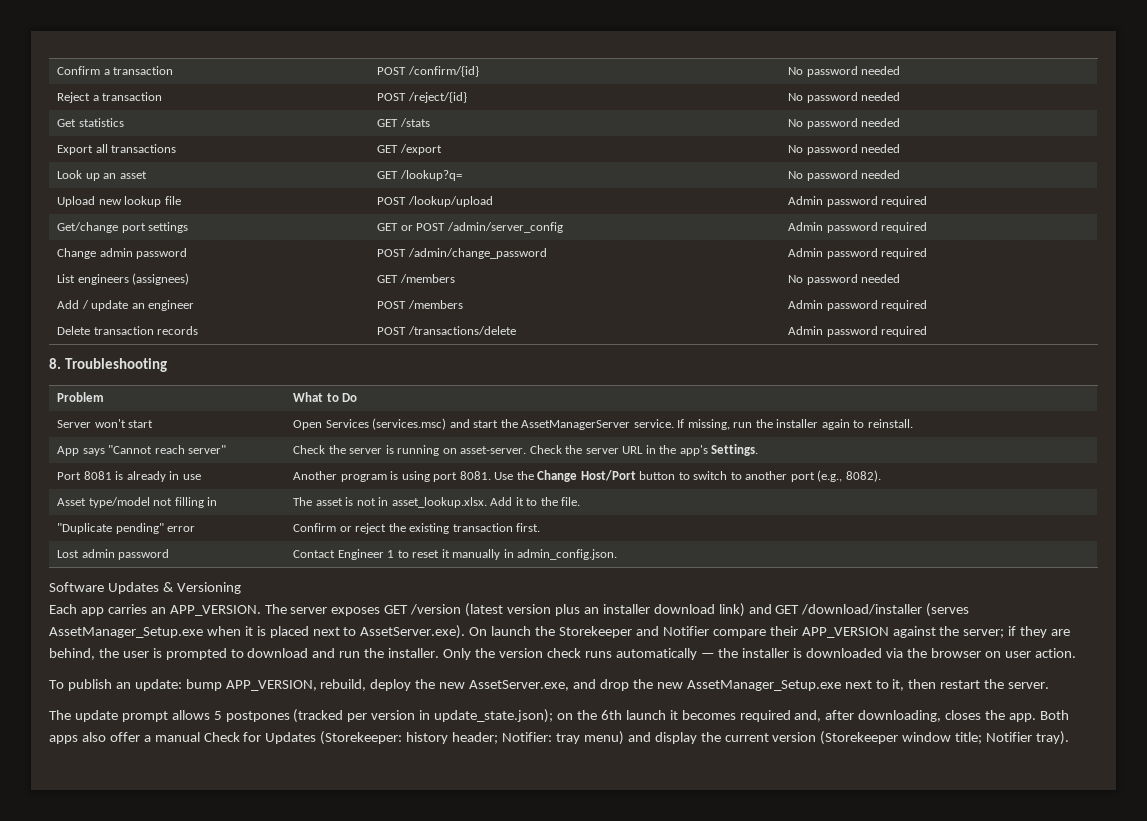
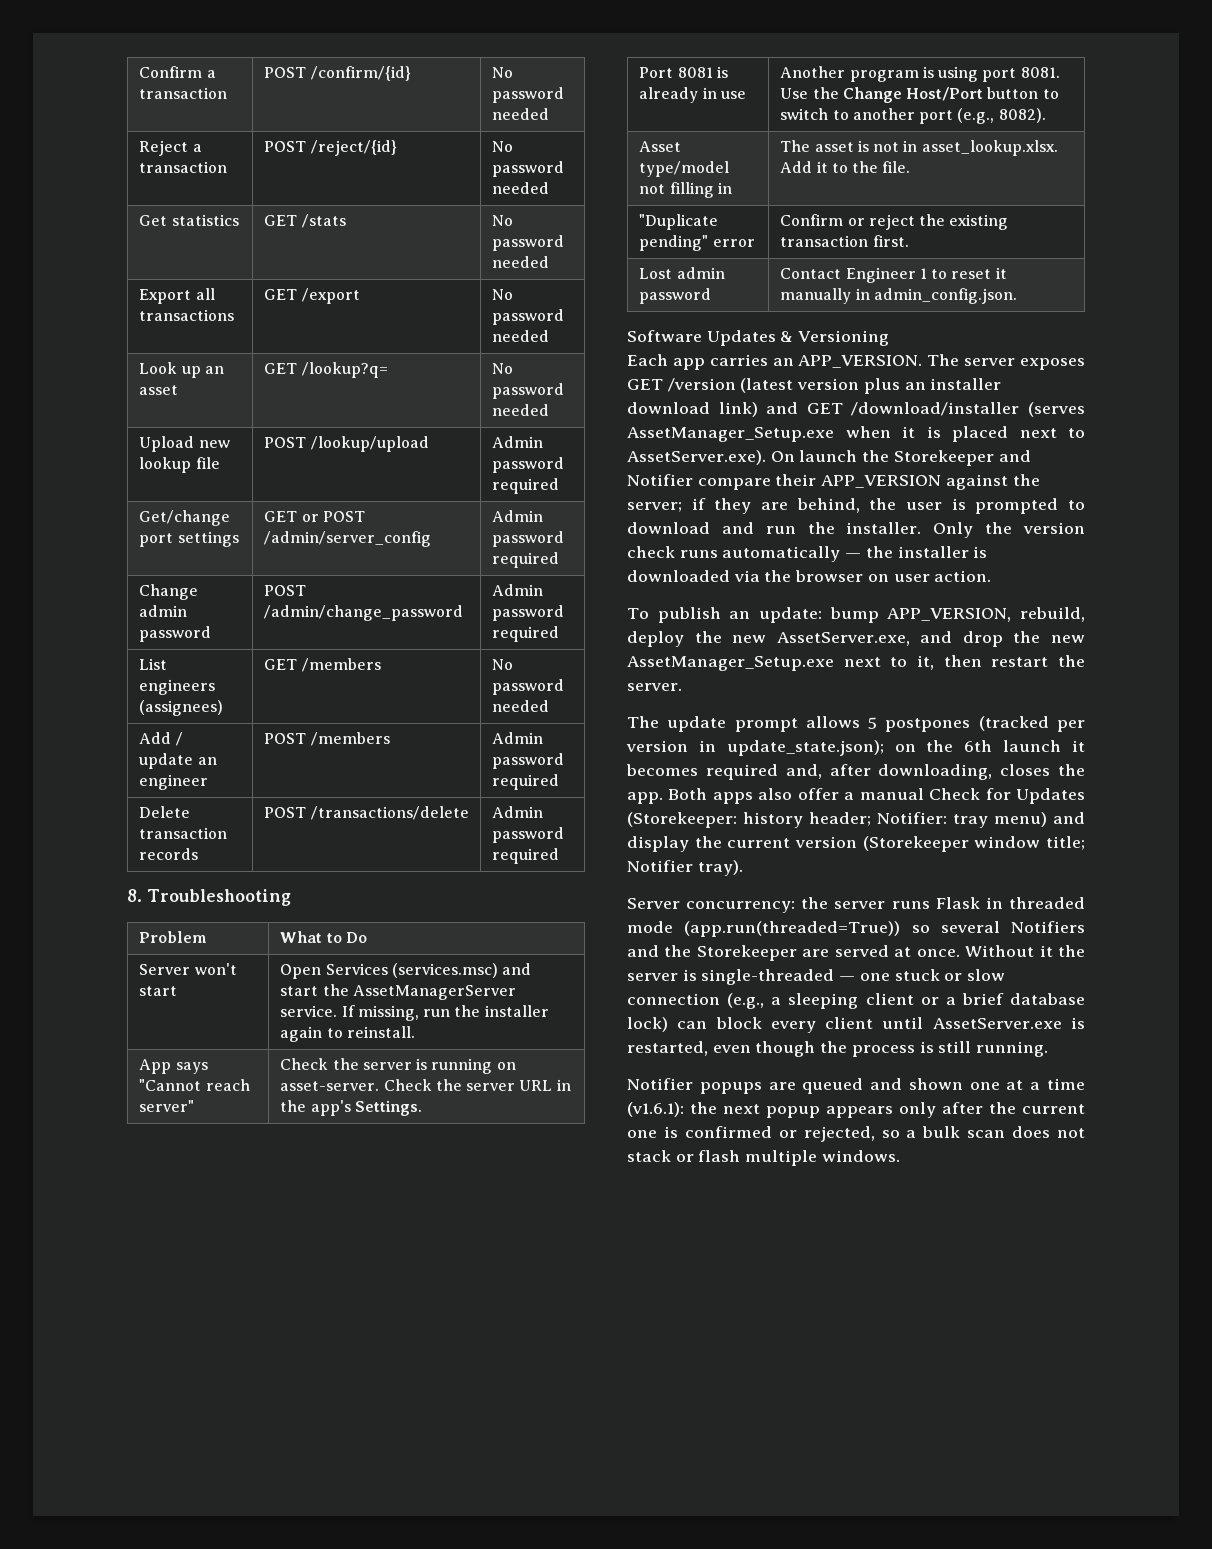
+ Server concurrency: the server runs Flask in threaded mode (app.run(threaded=True)) so several Notifiers and the Storekeeper are served at once. Without it the server is single-threaded — one stuck or slow connection (e.g., a sleeping client or a brief database lock) can block every client until AssetServer.exe is restarted, even though the process is still running.
+ Notifier popups are queued and shown one at a time (v1.6.1): the next popup appears only after the current one is confirmed or rejected, so a bulk scan does not stack or flash multiple windows.

